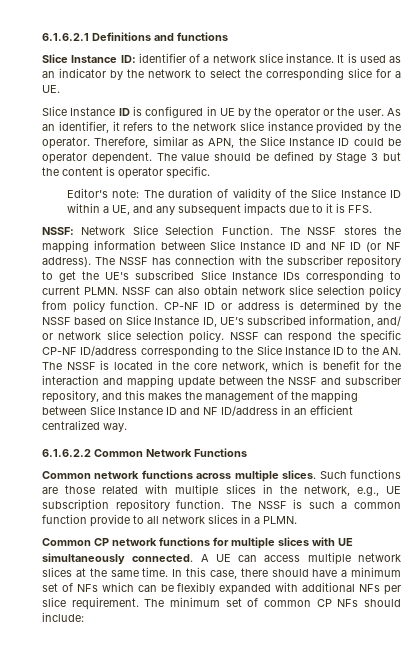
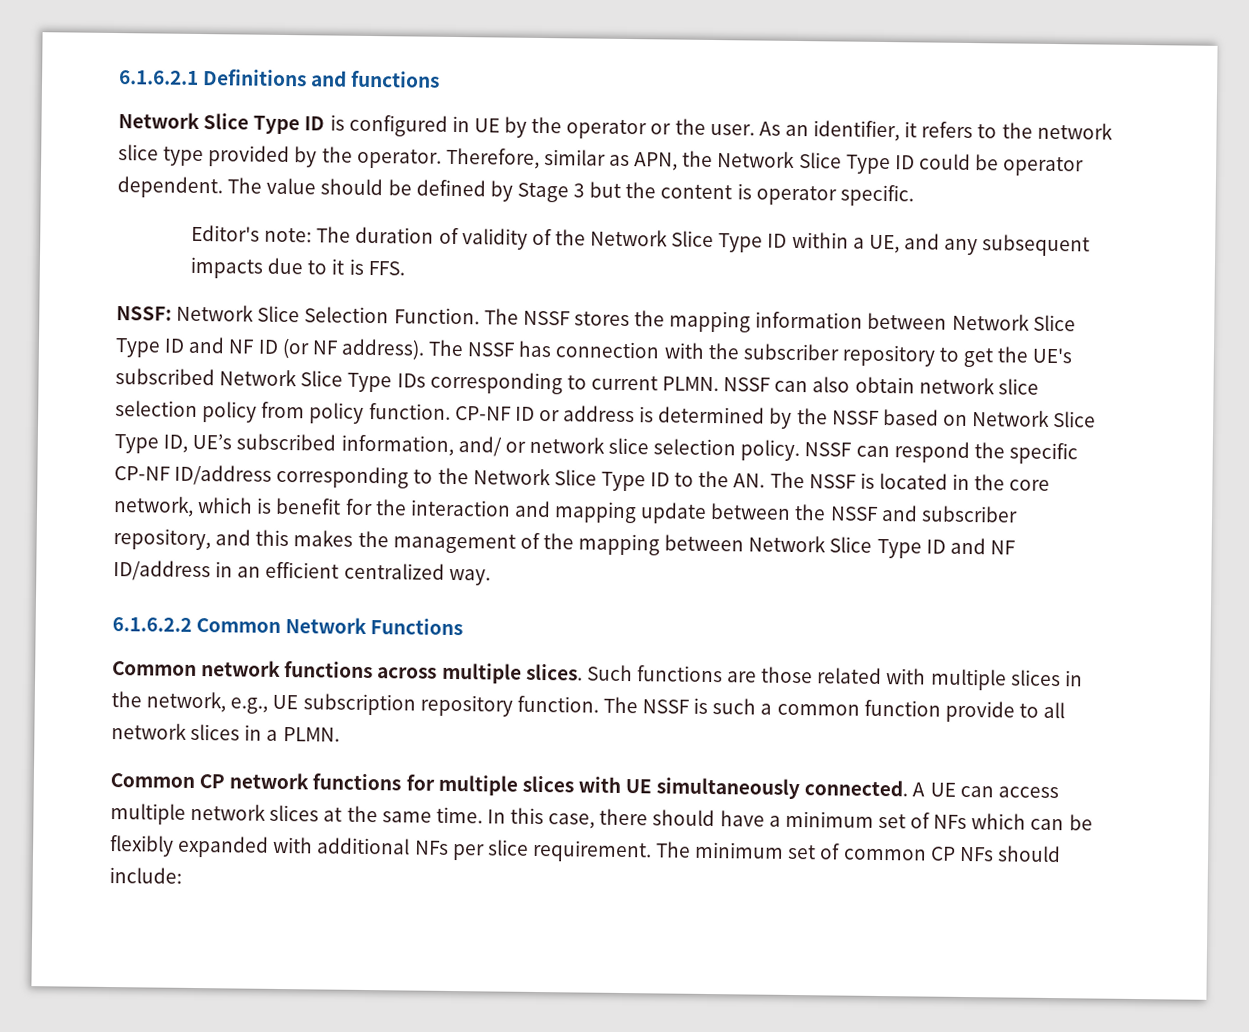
- Slice Instance ID: identifier of a network slice instance. It is used as an indicator by the network to select the corresponding slice for a UE.
- Slice Instance ID is configured in UE by the operator or the user.
+ Network Slice Type ID is configured in UE by the operator or the user.
- As an identifier, it refers to the network slice instance provided by the operator.
+ As an identifier, it refers to the network slice type provided by the operator.
- Therefore, similar as APN, the Slice Instance ID could be operator dependent.
+ Therefore, similar as APN, the Network Slice Type ID could be operator dependent.
- Editor's note: The duration of validity of the Slice Instance ID within a UE, and any subsequent impacts due to it is FFS.
+ Editor's note: The duration of validity of the Network Slice Type ID within a UE, and any subsequent impacts due to it is FFS.
- The NSSF stores the mapping information between Slice Instance ID and NF ID (or NF address).
+ The NSSF stores the mapping information between Network Slice Type ID and NF ID (or NF address).
- The NSSF has connection with the subscriber repository to get the UE's subscribed Slice Instance IDs corresponding to current PLMN.
+ The NSSF has connection with the subscriber repository to get the UE's subscribed Network Slice Type IDs corresponding to current PLMN.
- CP-NF ID or address is determined by the NSSF based on Slice Instance ID, UE’s subscribed information, and/ or network slice selection policy.
+ CP-NF ID or address is determined by the NSSF based on Network Slice Type ID, UE’s subscribed information, and/ or network slice selection policy.
- NSSF can respond the specific CP-NF ID/address corresponding to the Slice Instance ID to the AN. The NSSF is located in the core network, which is benefit for the interaction and mapping update between the NSSF and subscriber repository, and this makes the management of the mapping between Slice Instance ID and NF ID/address in an efficient centralized way.
+ NSSF can respond the specific CP-NF ID/address corresponding to the Network Slice Type ID to the AN. The NSSF is located in the core network, which is benefit for the interaction and mapping update between the NSSF and subscriber repository, and this makes the management of the mapping between Network Slice Type ID and NF ID/address in an efficient centralized way.

